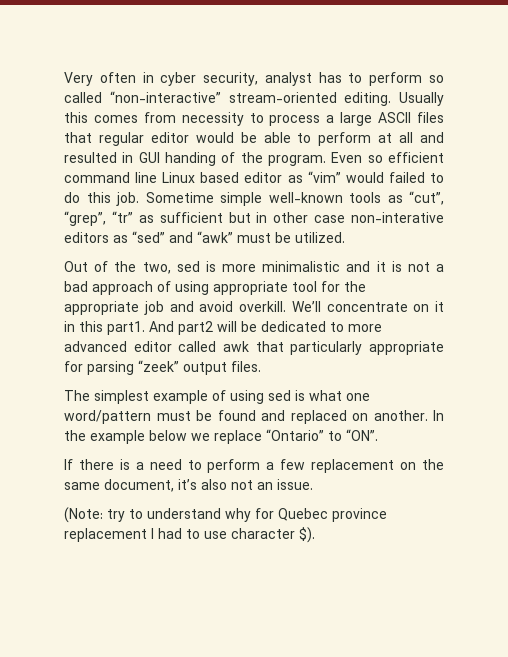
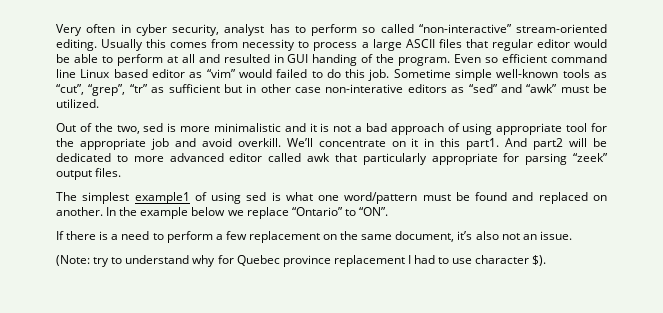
- The simplest example of using sed is what one word/pattern must be found and replaced on another.
+ The simplest example1 of using sed is what one word/pattern must be found and replaced on another.

